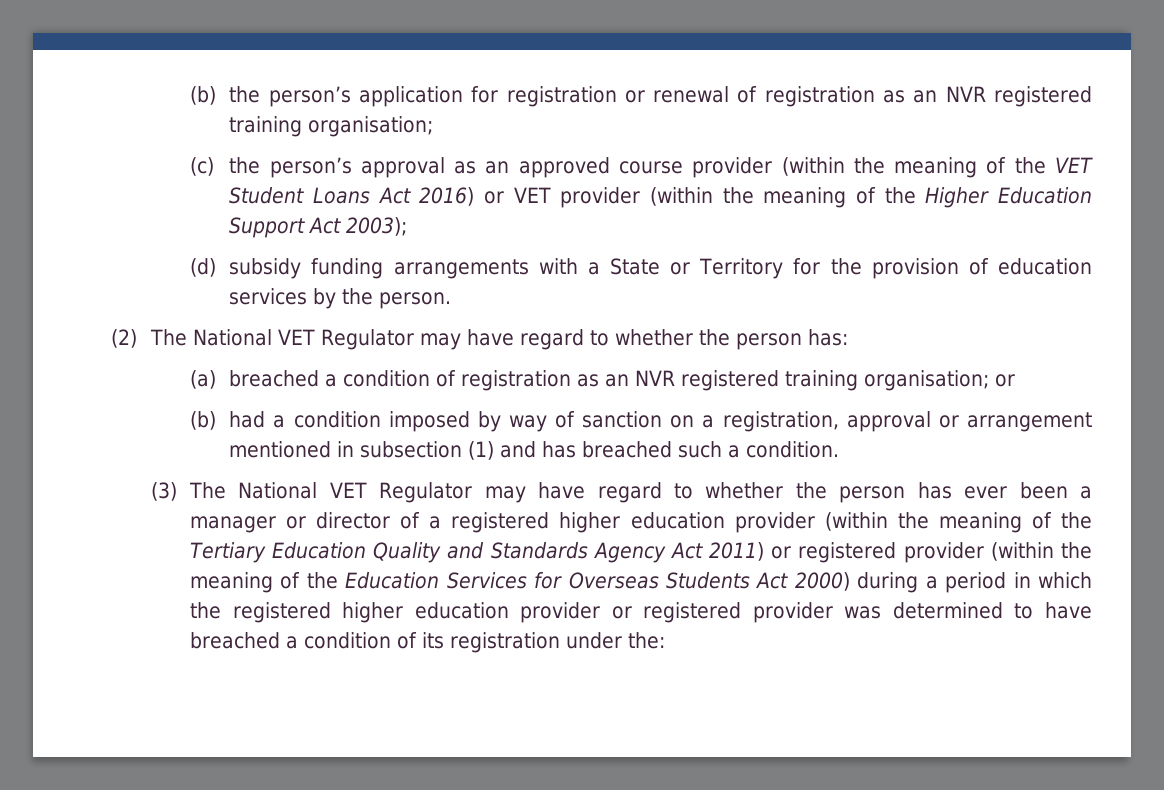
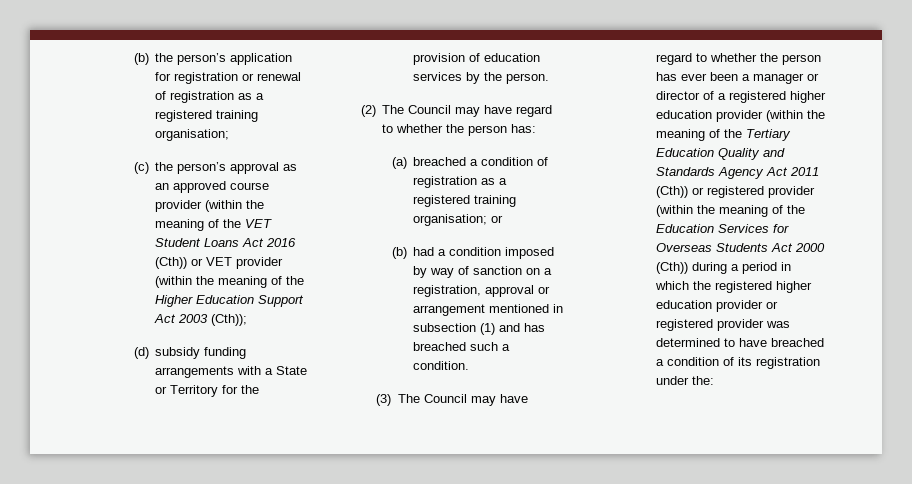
- (b) the person’s application for registration or renewal of registration as an NVR registered training organisation;
+ (b) the person’s application for registration or renewal of registration as a registered training organisation;
- (c) the person’s approval as an approved course provider (within the meaning of the VET Student Loans Act 2016) or VET provider (within the meaning of the Higher Education Support Act 2003);
+ (c) the person’s approval as an approved course provider (within the meaning of the VET Student Loans Act 2016 (Cth)) or VET provider (within the meaning of the Higher Education Support Act 2003 (Cth));
- (2) The National VET Regulator may have regard to whether the person has:
+ (2) The Council may have regard to whether the person has:
- (a) breached a condition of registration as an NVR registered training organisation; or
+ (a) breached a condition of registration as a registered training organisation; or
- (3) The National VET Regulator may have regard to whether the person has ever been a manager or director of a registered higher education provider (within the meaning of the Tertiary Education Quality and Standards Agency Act 2011) or registered provider (within the meaning of the Education Services for Overseas Students Act 2000) during a period in which the registered higher education provider or registered provider was determined to have breached a condition of its registration under the:
+ (3) The Council may have regard to whether the person has ever been a manager or director of a registered higher education provider (within the meaning of the Tertiary Education Quality and Standards Agency Act 2011 (Cth)) or registered provider (within the meaning of the Education Services for Overseas Students Act 2000 (Cth)) during a period in which the registered higher education provider or registered provider was determined to have breached a condition of its registration under the:

